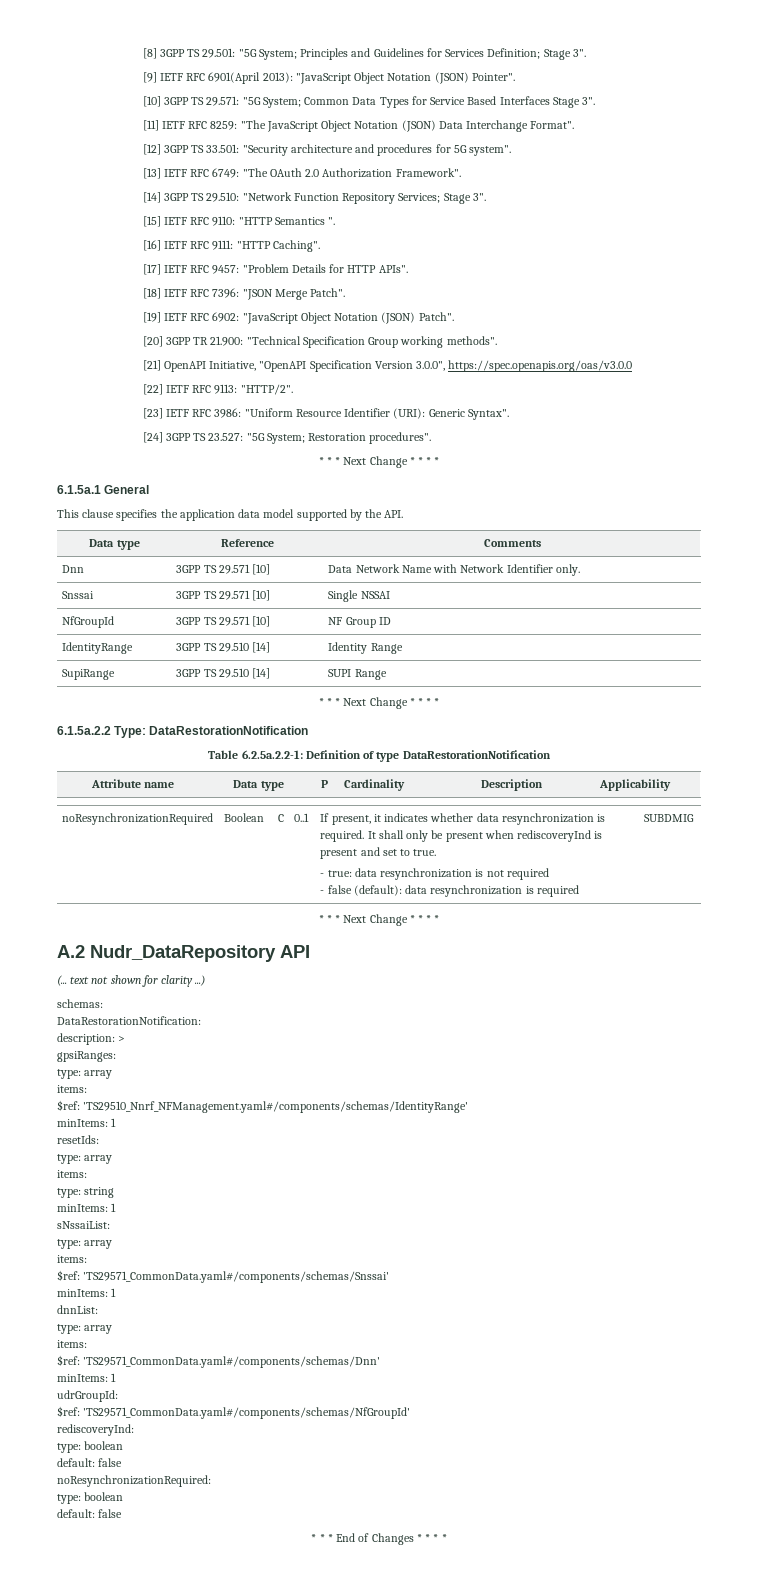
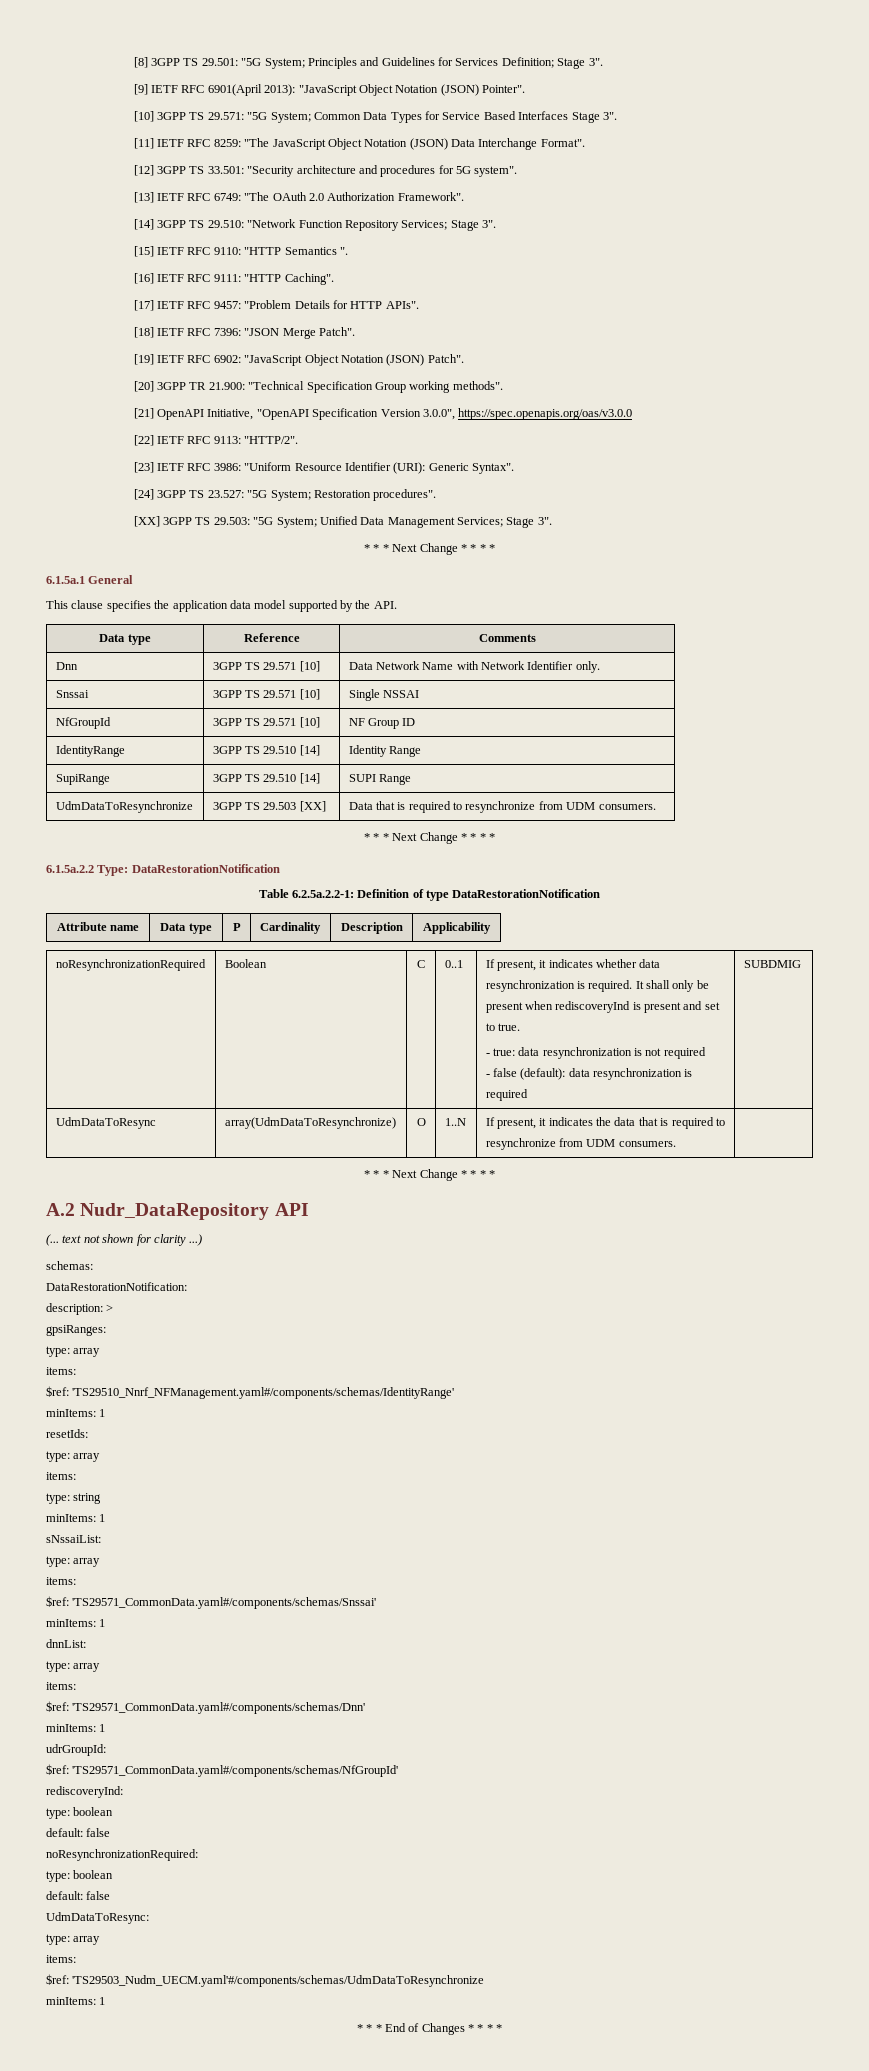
+ [XX] 3GPP TS 29.503: "5G System; Unified Data Management Services; Stage 3".
+ UdmDataToResynchronize | 3GPP TS 29.503 [XX] | Data that is required to resynchronize from UDM consumers.
+ UdmDataToResync | array(UdmDataToResynchronize) | O | 1..N | If present, it indicates the data that is required to resynchronize from UDM consumers. |
+ UdmDataToResync:
+ type: array
+ items:
+ $ref: 'TS29503_Nudm_UECM.yaml'#/components/schemas/UdmDataToResynchronize
+ minItems: 1

